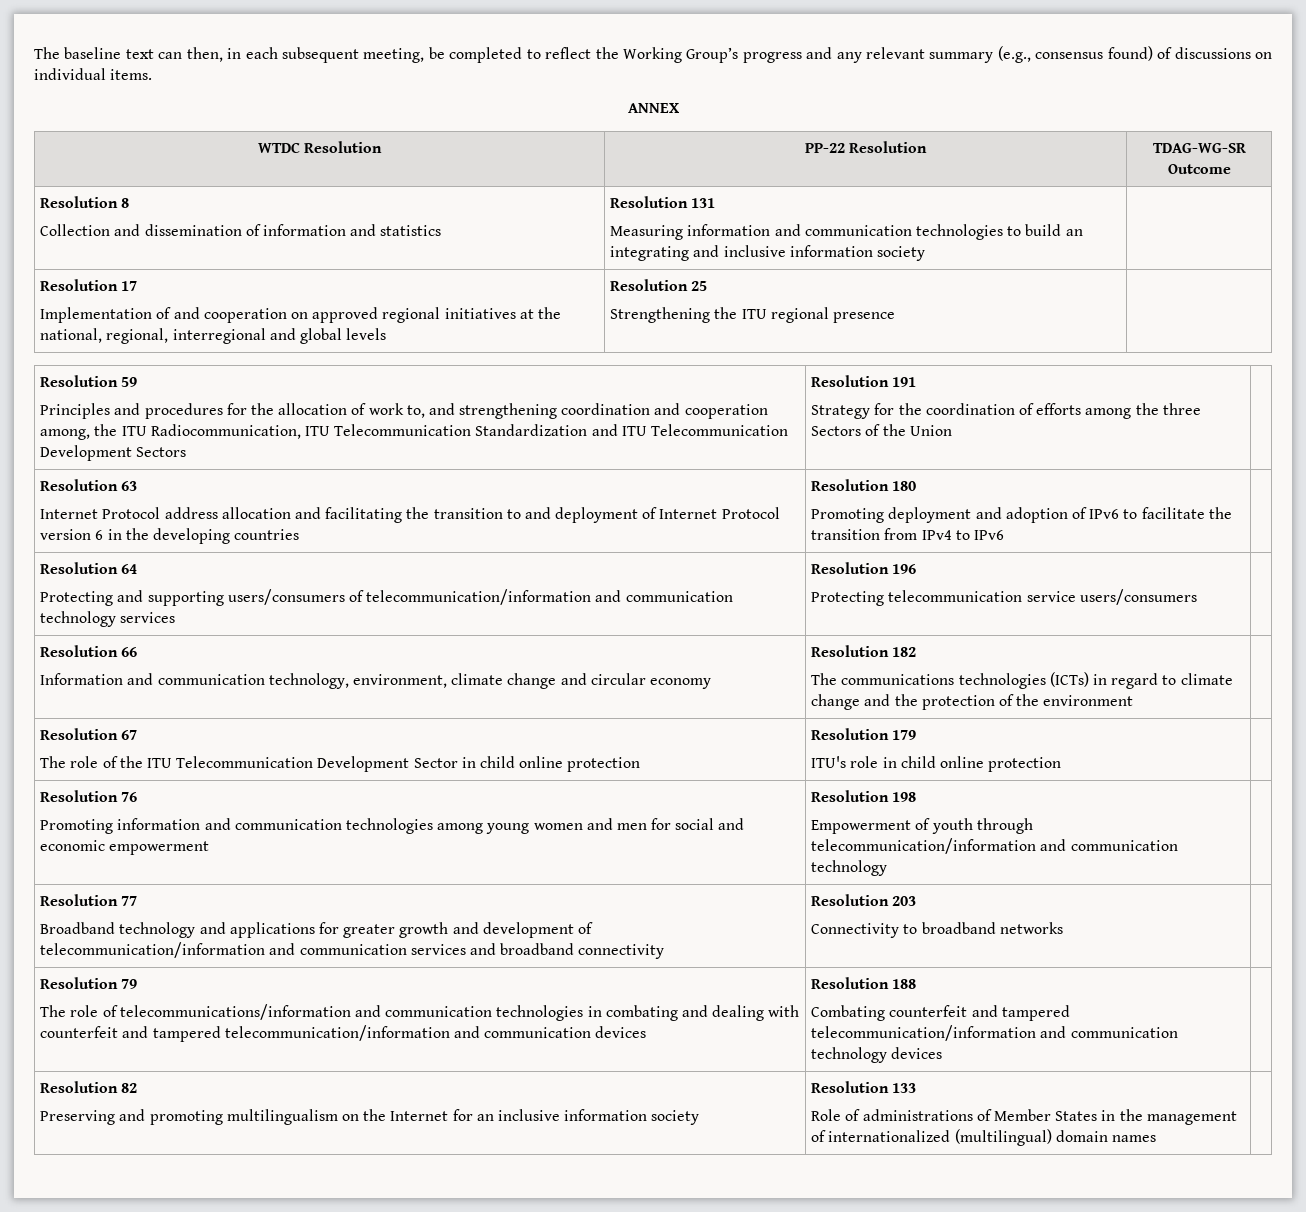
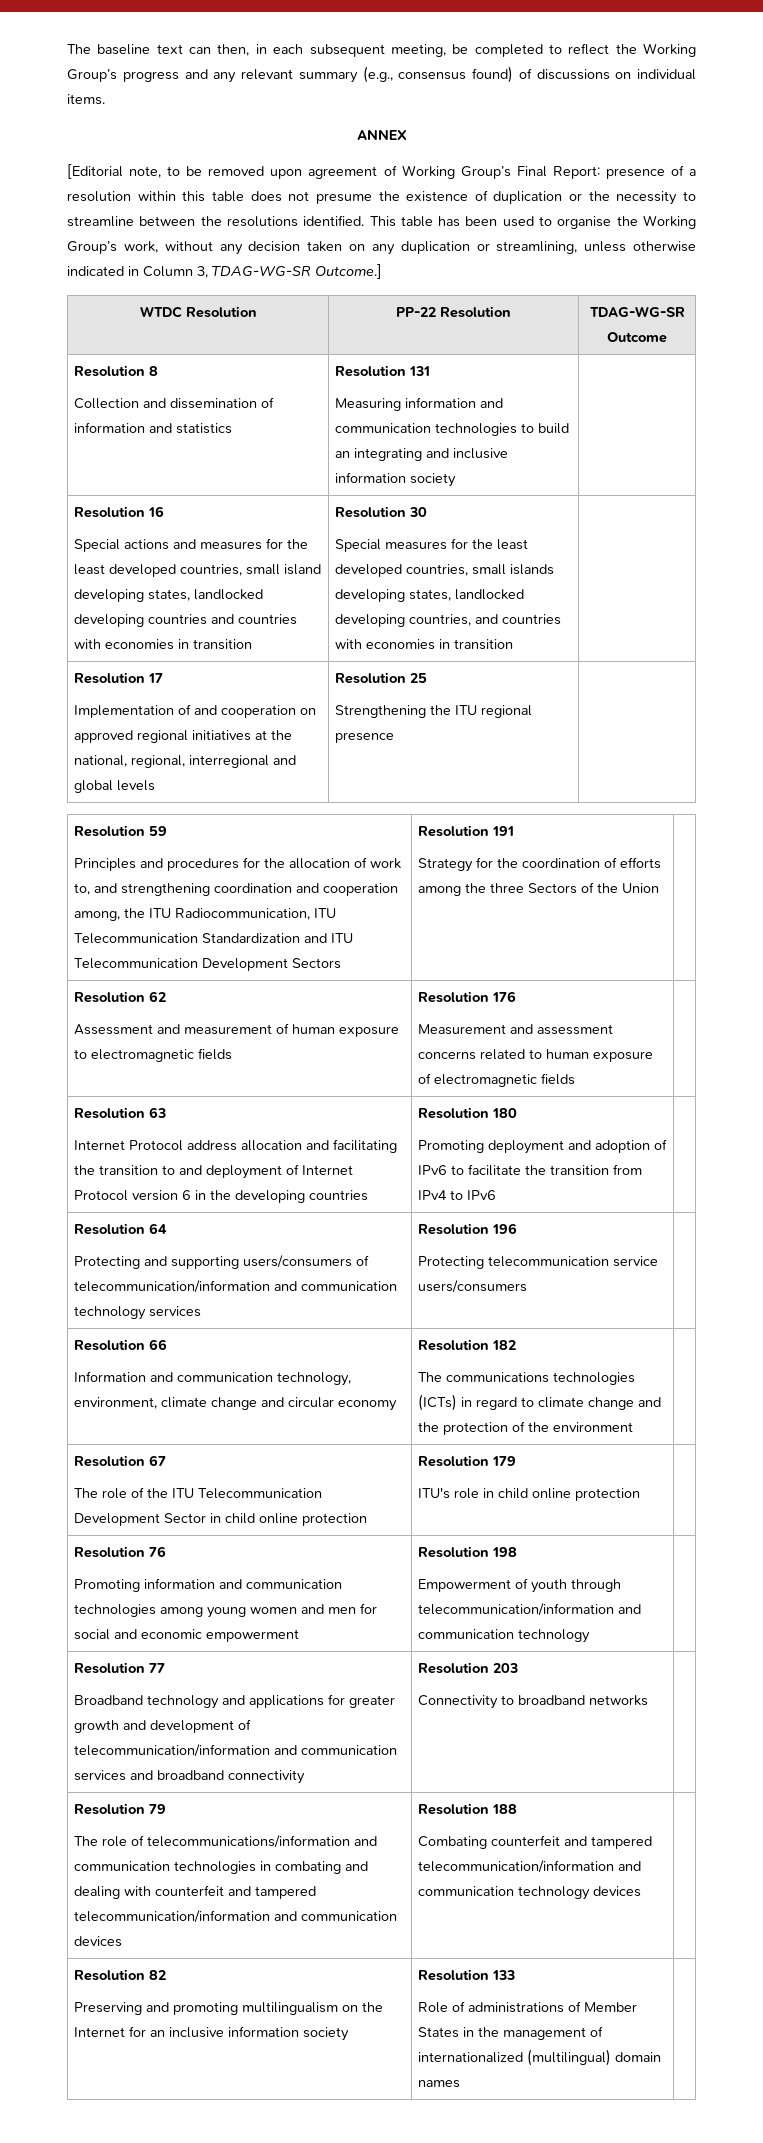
+ [Editorial note, to be removed upon agreement of Working Group’s Final Report: presence of a resolution within this table does not presume the existence of duplication or the necessity to streamline between the resolutions identified. This table has been used to organise the Working Group’s work, without any decision taken on any duplication or streamlining, unless otherwise indicated in Column 3, TDAG-WG-SR Outcome.]
+ Resolution 16
+ Special actions and measures for the least developed countries, small island developing states, landlocked developing countries and countries with economies in transition | Resolution 30
+ Special measures for the least developed countries, small islands developing states, landlocked developing countries, and countries with economies in transition
+ Resolution 62
+ Assessment and measurement of human exposure to electromagnetic fields | Resolution 176
+ Measurement and assessment concerns related to human exposure of electromagnetic fields |

